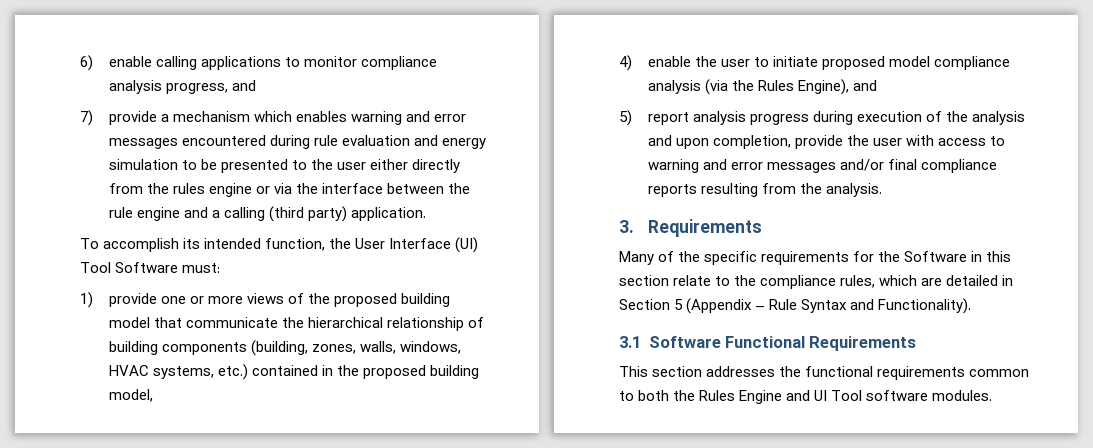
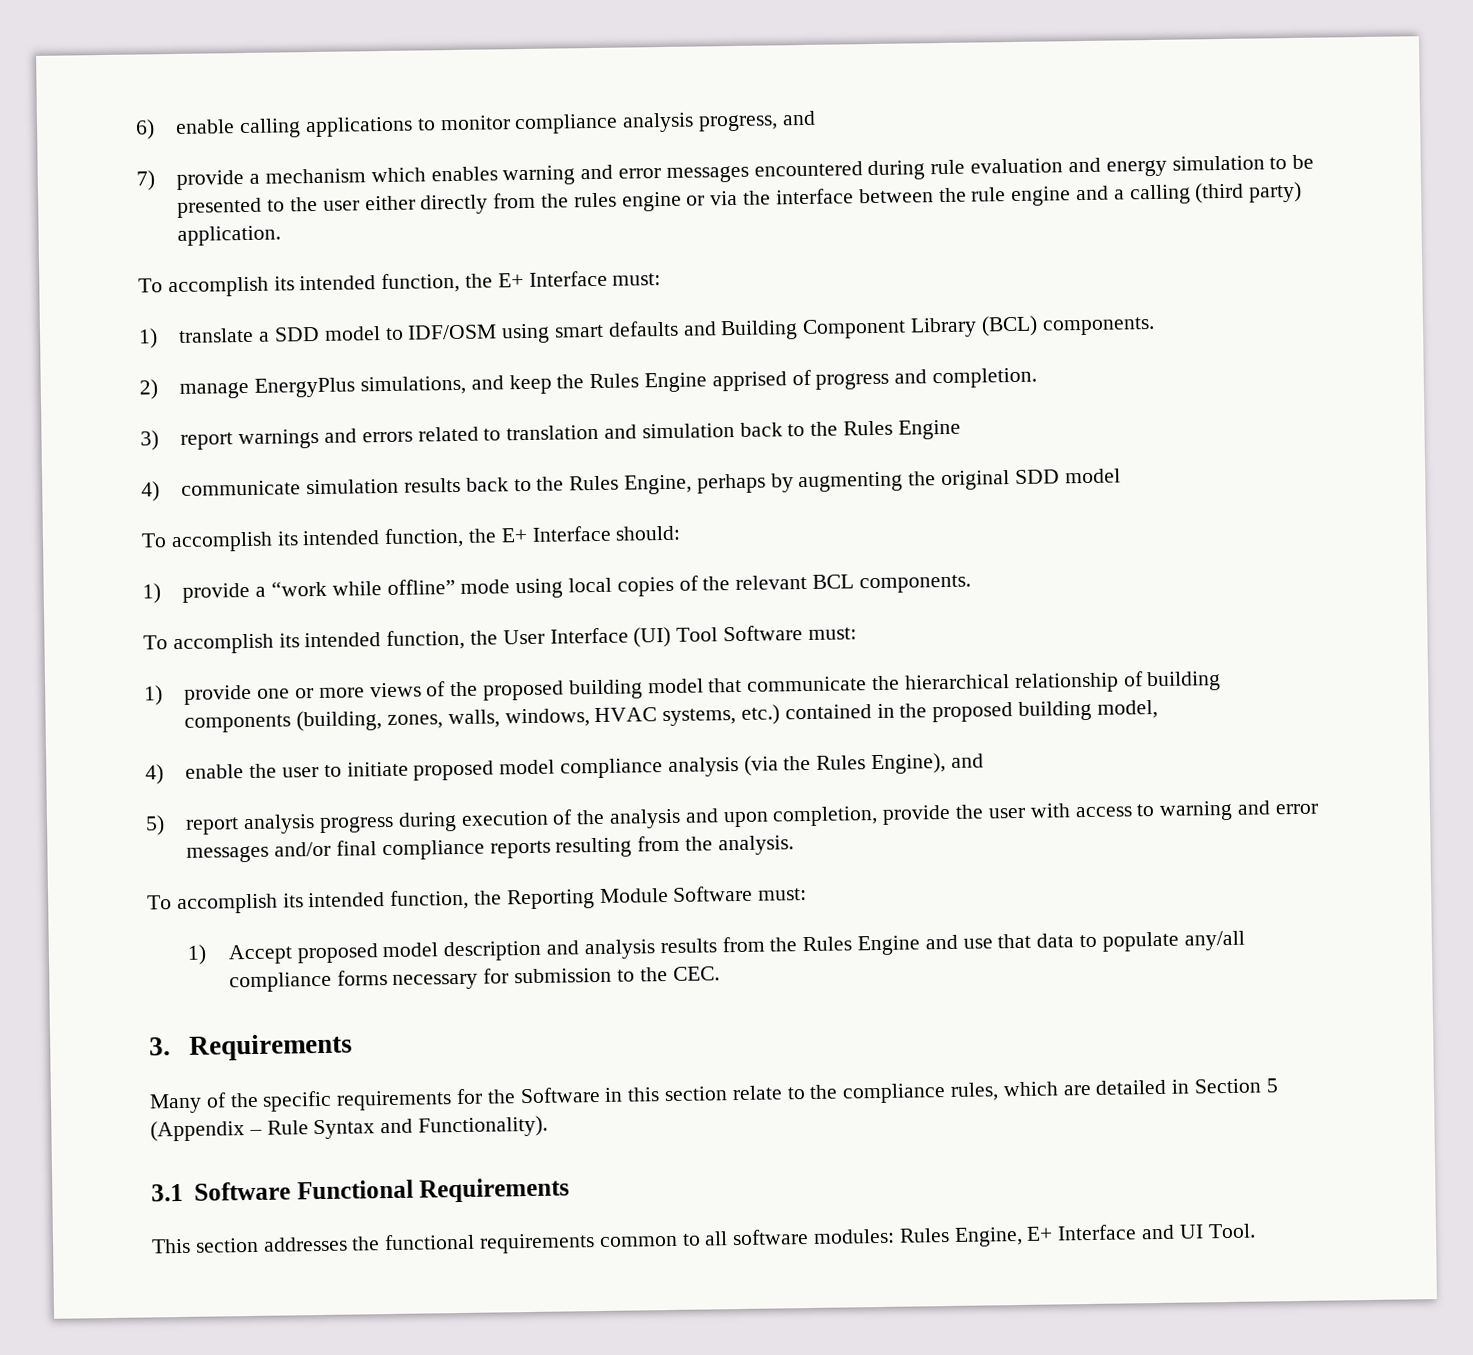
+ To accomplish its intended function, the E+ Interface must:
+ 1) translate a SDD model to IDF/OSM using smart defaults and Building Component Library (BCL) components.
+ 2) manage EnergyPlus simulations, and keep the Rules Engine apprised of progress and completion.
+ 3) report warnings and errors related to translation and simulation back to the Rules Engine
+ 4) communicate simulation results back to the Rules Engine, perhaps by augmenting the original SDD model
+ To accomplish its intended function, the E+ Interface should:
+ 1) provide a “work while offline” mode using local copies of the relevant BCL components.
+ To accomplish its intended function, the Reporting Module Software must:
+ 1) Accept proposed model description and analysis results from the Rules Engine and use that data to populate any/all compliance forms necessary for submission to the CEC.
- This section addresses the functional requirements common to both the Rules Engine and UI Tool software modules.
+ This section addresses the functional requirements common to all software modules: Rules Engine, E+ Interface and UI Tool.

